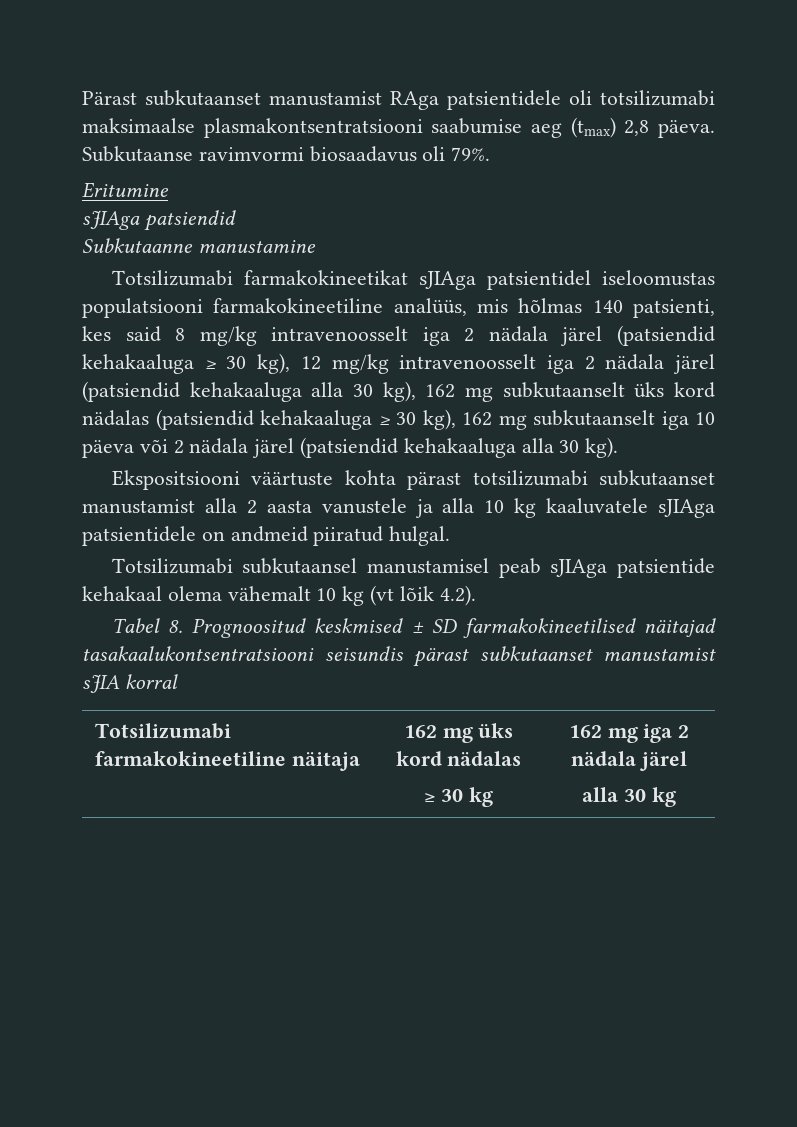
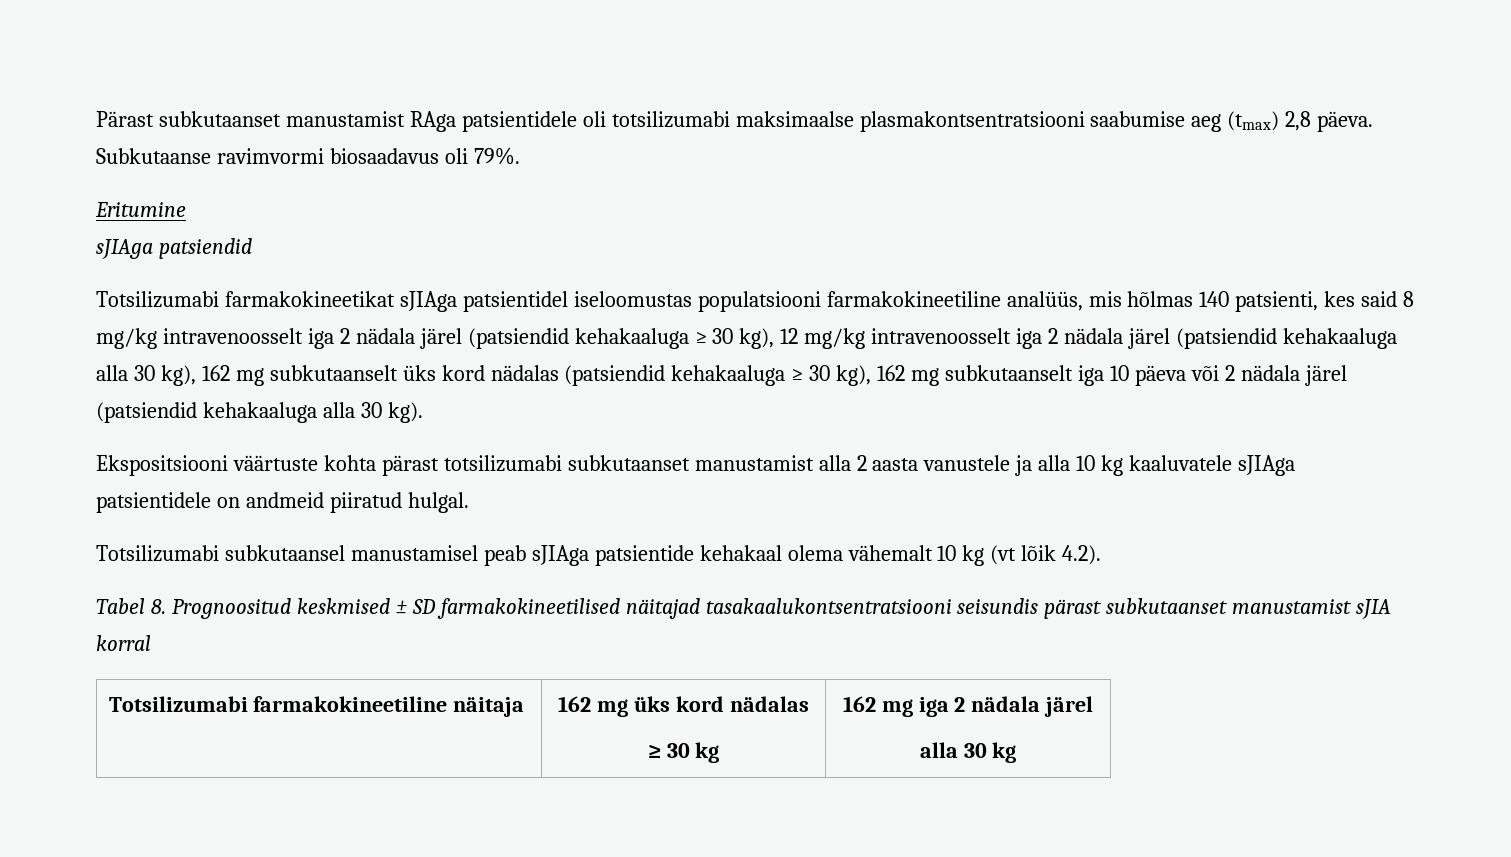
- Subkutaanne manustamine

